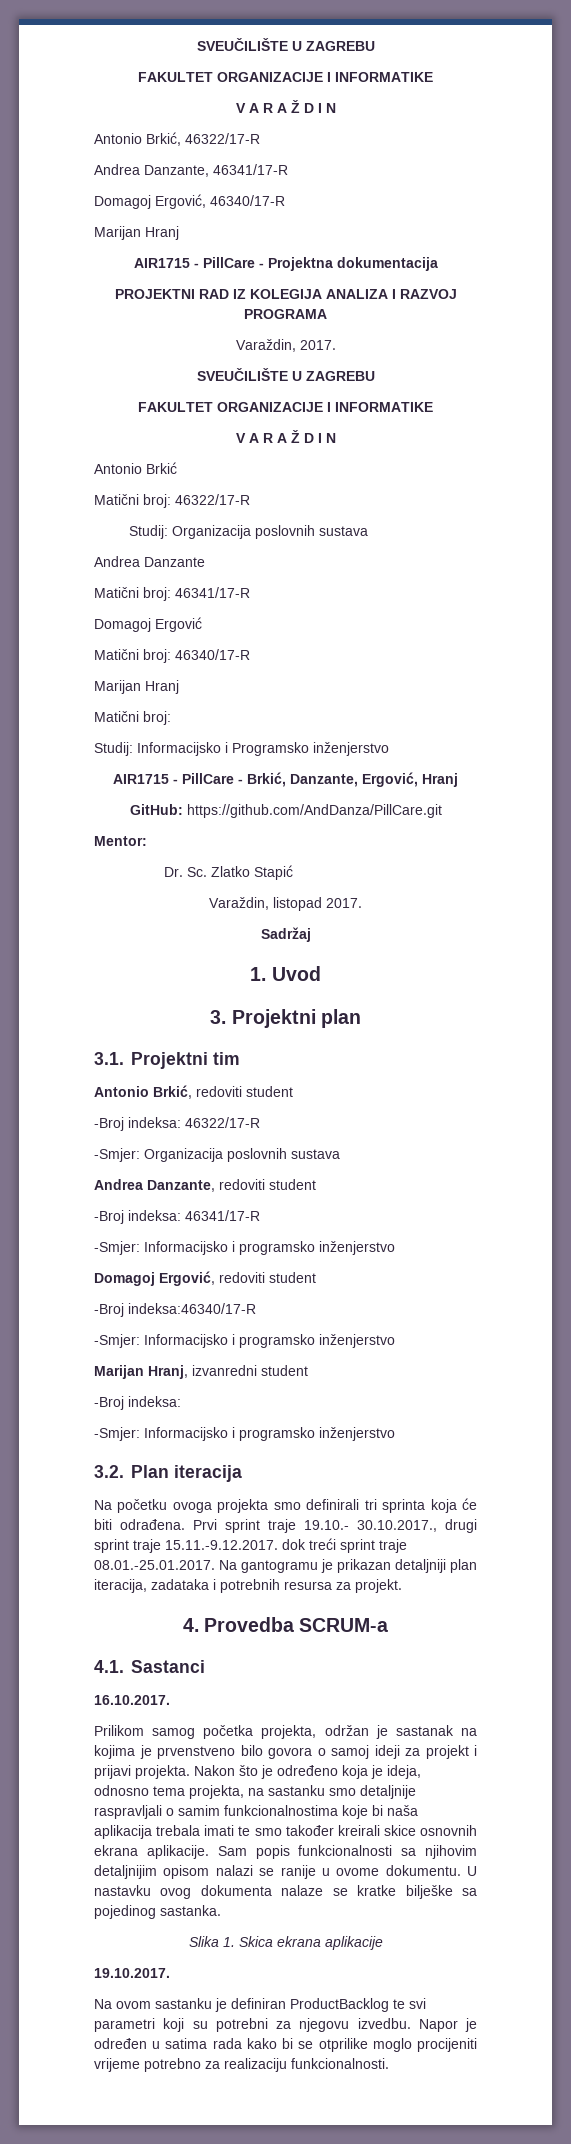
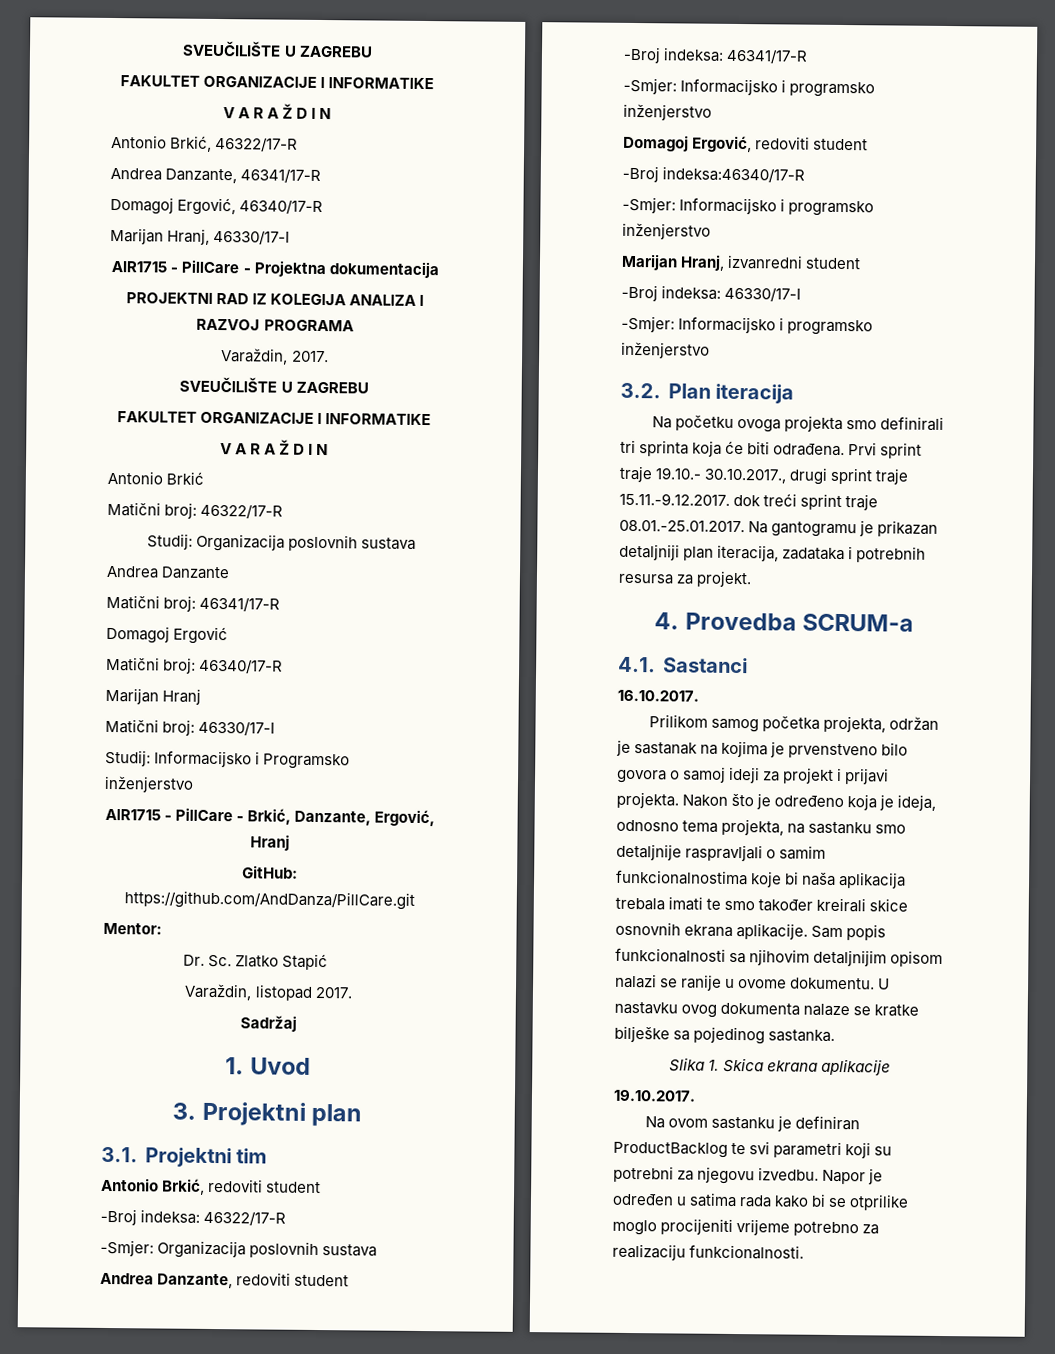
  Domagoj Ergović, 46340/17-R
- Marijan Hranj
+ Marijan Hranj, 46330/17-I
  Matični broj: 46340/17-R
  Marijan Hranj
- Matični broj:
+ Matični broj: 46330/17-I
  Marijan Hranj, izvanredni student
- -Broj indeksa:
+ -Broj indeksa: 46330/17-I

